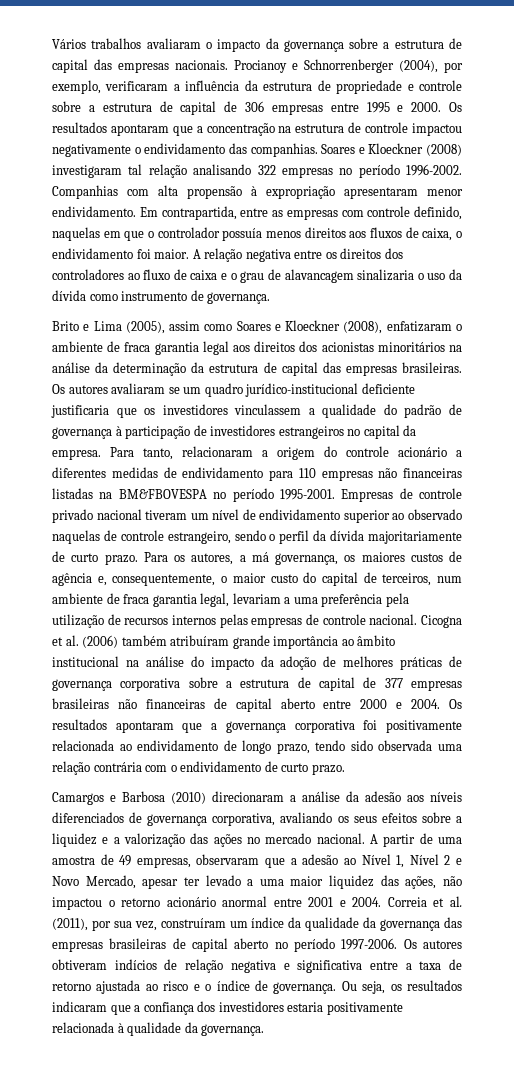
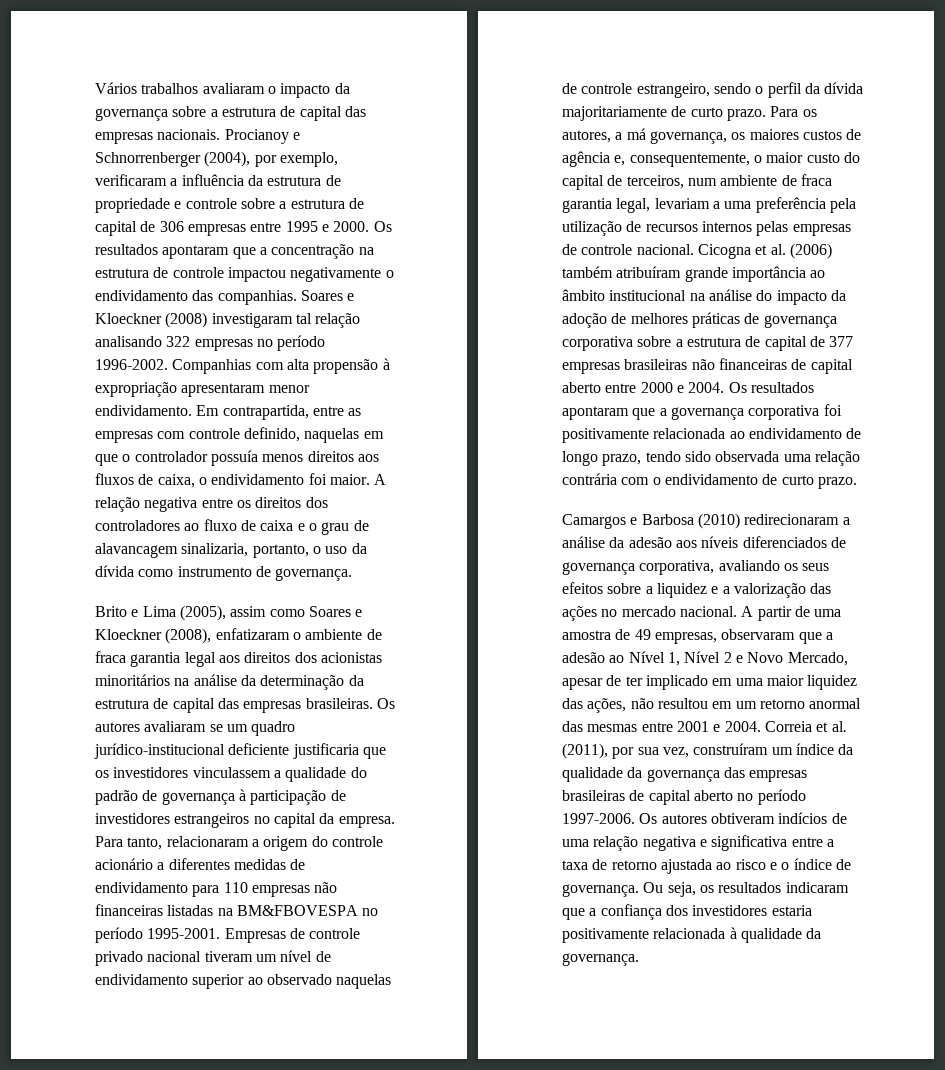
- A relação negativa entre os direitos dos controladores ao fluxo de caixa e o grau de alavancagem sinalizaria o uso da dívida como instrumento de governança.
+ A relação negativa entre os direitos dos controladores ao fluxo de caixa e o grau de alavancagem sinalizaria, portanto, o uso da dívida como instrumento de governança.
- Camargos e Barbosa (2010) direcionaram a análise da adesão aos níveis diferenciados de governança corporativa, avaliando os seus efeitos sobre a liquidez e a valorização das ações no mercado nacional.
+ Camargos e Barbosa (2010) redirecionaram a análise da adesão aos níveis diferenciados de governança corporativa, avaliando os seus efeitos sobre a liquidez e a valorização das ações no mercado nacional.
- A partir de uma amostra de 49 empresas, observaram que a adesão ao Nível 1, Nível 2 e Novo Mercado, apesar ter levado a uma maior liquidez das ações, não impactou o retorno acionário anormal entre 2001 e 2004.
+ A partir de uma amostra de 49 empresas, observaram que a adesão ao Nível 1, Nível 2 e Novo Mercado, apesar de ter implicado em uma maior liquidez das ações, não resultou em um retorno anormal das mesmas entre 2001 e 2004.
- Os autores obtiveram indícios de relação negativa e significativa entre a taxa de retorno ajustada ao risco e o índice de governança.
+ Os autores obtiveram indícios de uma relação negativa e significativa entre a taxa de retorno ajustada ao risco e o índice de governança.

